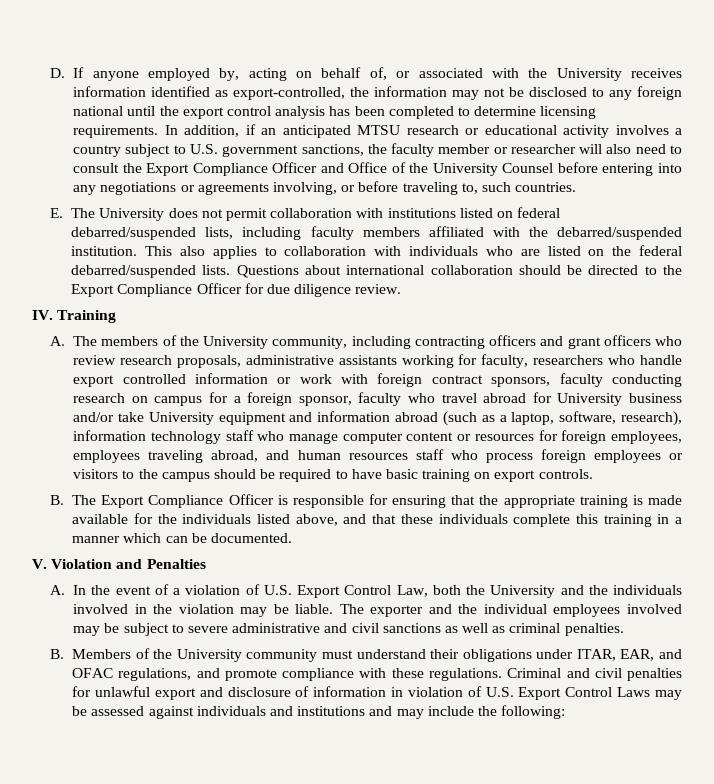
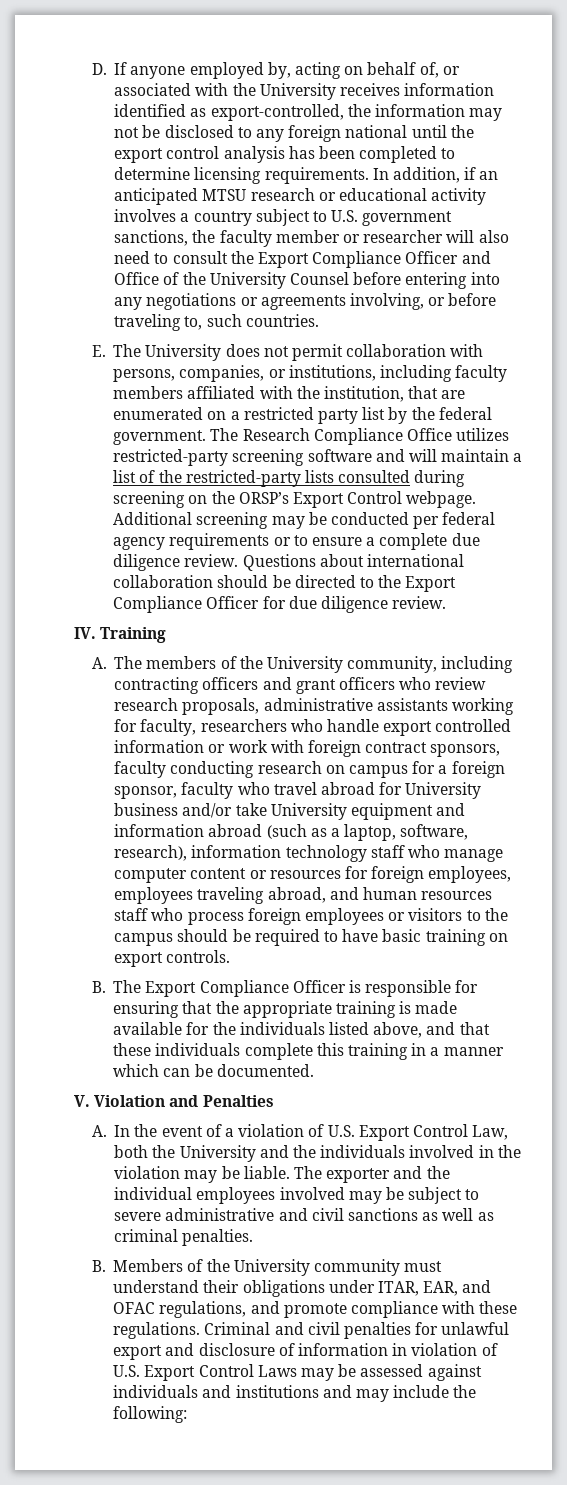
- E. The University does not permit collaboration with institutions listed on federal debarred/suspended lists, including faculty members affiliated with the debarred/suspended institution. This also applies to collaboration with individuals who are listed on the federal debarred/suspended lists.
+ E. The University does not permit collaboration with persons, companies, or institutions, including faculty members affiliated with the institution, that are enumerated on a restricted party list by the federal government. The Research Compliance Office utilizes restricted-party screening software and will maintain a list of the restricted-party lists consulted during screening on the ORSP’s Export Control webpage. Additional screening may be conducted per federal agency requirements or to ensure a complete due diligence review.

